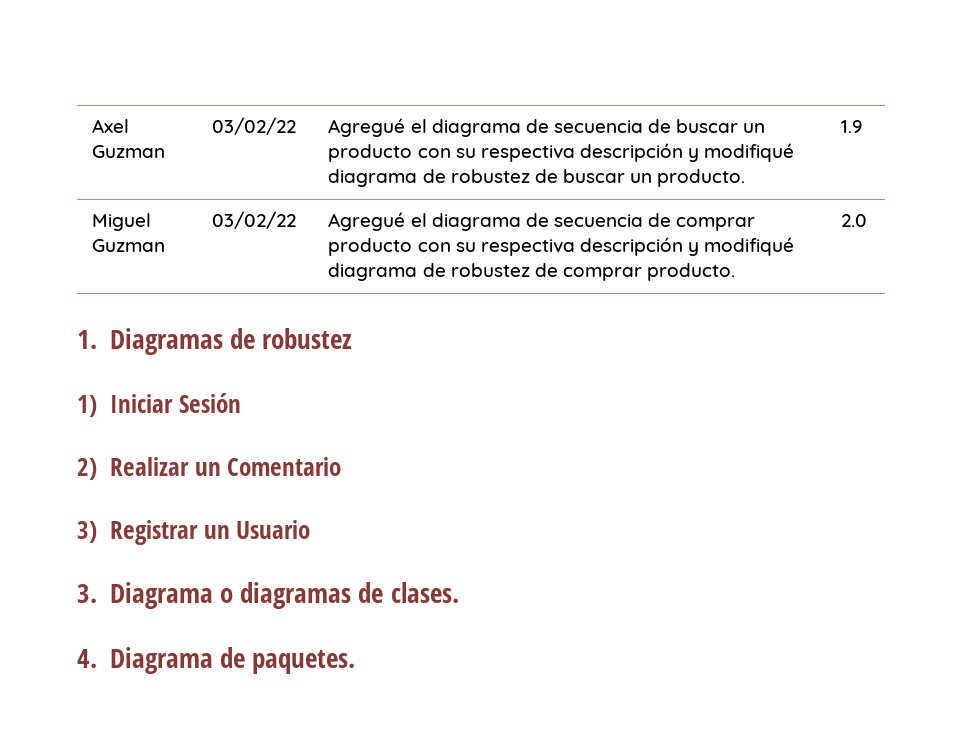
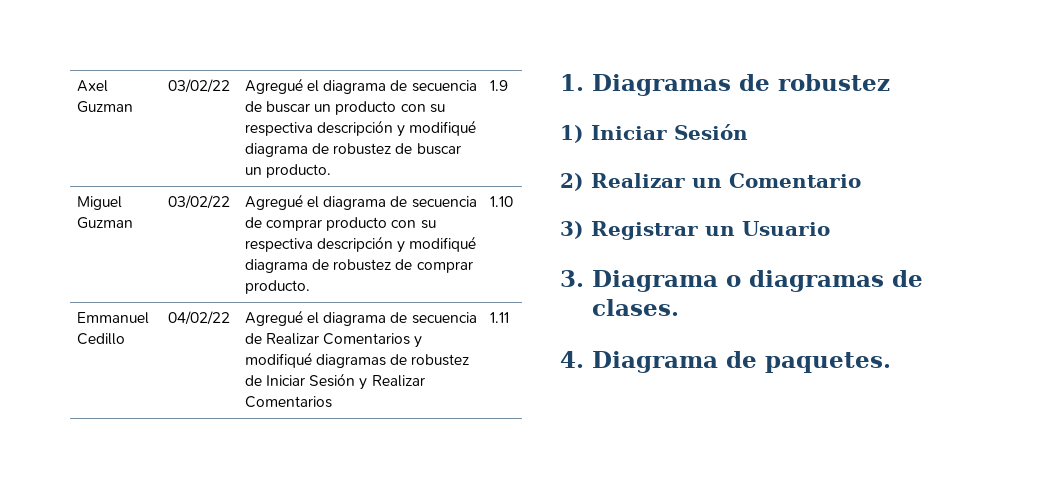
- Miguel Guzman | 03/02/22 | Agregué el diagrama de secuencia de comprar producto con su respectiva descripción y modifiqué diagrama de robustez de comprar producto. | 2.0
+ Miguel Guzman | 03/02/22 | Agregué el diagrama de secuencia de comprar producto con su respectiva descripción y modifiqué diagrama de robustez de comprar producto. | 1.10
+ Emmanuel Cedillo | 04/02/22 | Agregué el diagrama de secuencia de Realizar Comentarios y modifiqué diagramas de robustez de Iniciar Sesión y Realizar Comentarios | 1.11

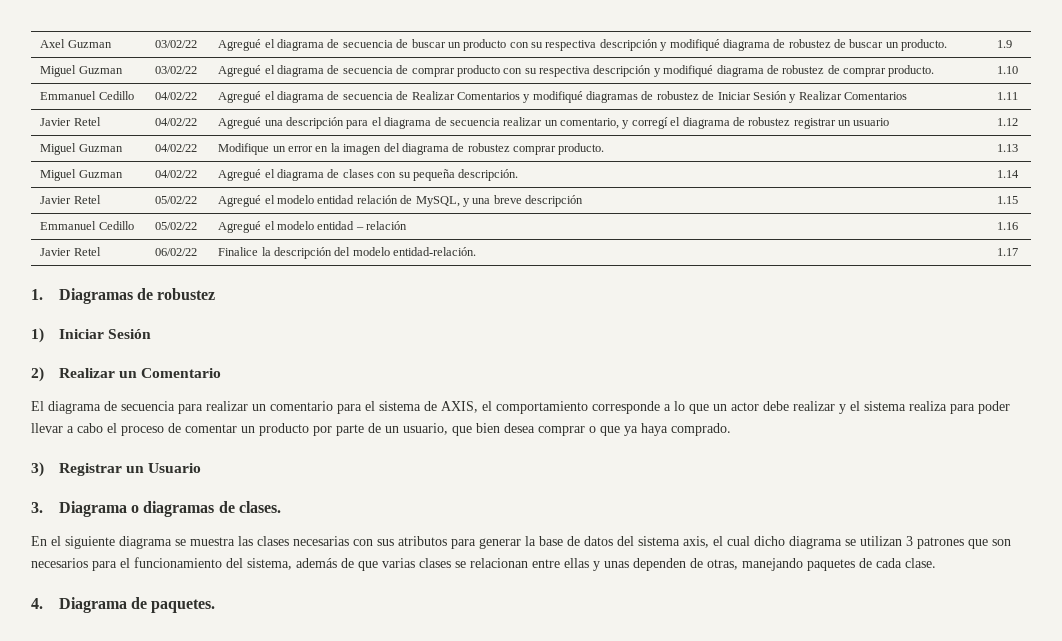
+ Javier Retel | 04/02/22 | Agregué una descripción para el diagrama de secuencia realizar un comentario, y corregí el diagrama de robustez registrar un usuario | 1.12
+ Miguel Guzman | 04/02/22 | Modifique un error en la imagen del diagrama de robustez comprar producto. | 1.13
+ Miguel Guzman | 04/02/22 | Agregué el diagrama de clases con su pequeña descripción. | 1.14
+ Javier Retel | 05/02/22 | Agregué el modelo entidad relación de MySQL, y una breve descripción | 1.15
+ Emmanuel Cedillo | 05/02/22 | Agregué el modelo entidad – relación | 1.16
+ Javier Retel | 06/02/22 | Finalice la descripción del modelo entidad-relación. | 1.17
+ El diagrama de secuencia para realizar un comentario para el sistema de AXIS, el comportamiento corresponde a lo que un actor debe realizar y el sistema realiza para poder llevar a cabo el proceso de comentar un producto por parte de un usuario, que bien desea comprar o que ya haya comprado.
+ En el siguiente diagrama se muestra las clases necesarias con sus atributos para generar la base de datos del sistema axis, el cual dicho diagrama se utilizan 3 patrones que son necesarios para el funcionamiento del sistema, además de que varias clases se relacionan entre ellas y unas dependen de otras, manejando paquetes de cada clase.

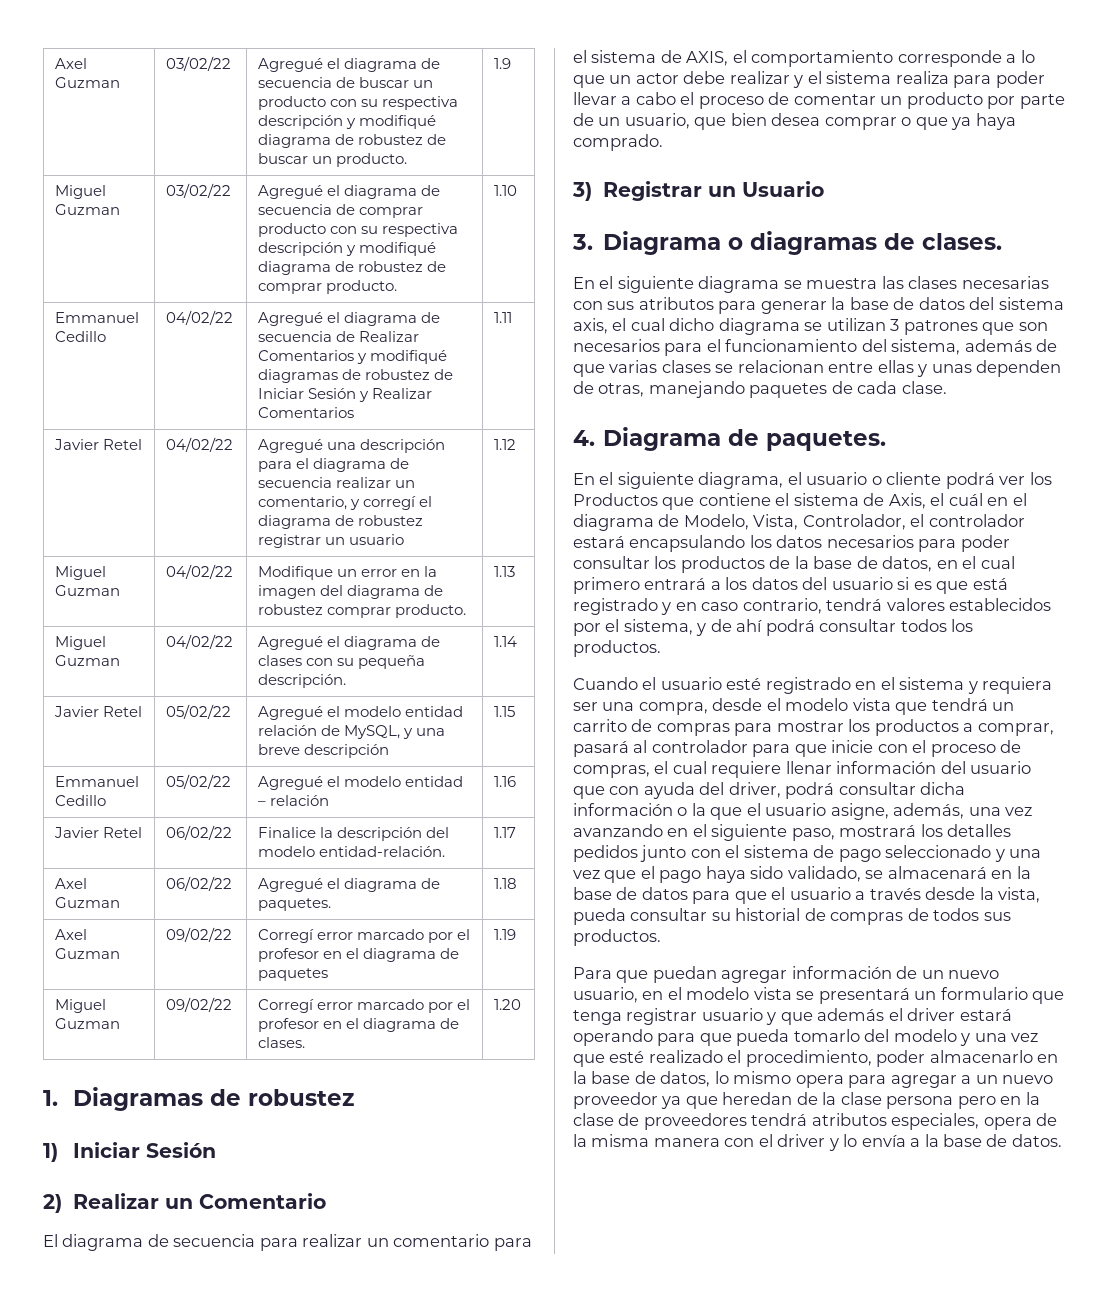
+ Axel Guzman | 06/02/22 | Agregué el diagrama de paquetes. | 1.18
+ Axel Guzman | 09/02/22 | Corregí error marcado por el profesor en el diagrama de paquetes | 1.19
+ Miguel Guzman | 09/02/22 | Corregí error marcado por el profesor en el diagrama de clases. | 1.20
+ En el siguiente diagrama, el usuario o cliente podrá ver los Productos que contiene el sistema de Axis, el cuál en el diagrama de Modelo, Vista, Controlador, el controlador estará encapsulando los datos necesarios para poder consultar los productos de la base de datos, en el cual primero entrará a los datos del usuario si es que está registrado y en caso contrario, tendrá valores establecidos por el sistema, y de ahí podrá consultar todos los productos.
+ Cuando el usuario esté registrado en el sistema y requiera ser una compra, desde el modelo vista que tendrá un carrito de compras para mostrar los productos a comprar, pasará al controlador para que inicie con el proceso de compras, el cual requiere llenar información del usuario que con ayuda del driver, podrá consultar dicha información o la que el usuario asigne, además, una vez avanzando en el siguiente paso, mostrará los detalles pedidos junto con el sistema de pago seleccionado y una vez que el pago haya sido validado, se almacenará en la base de datos para que el usuario a través desde la vista, pueda consultar su historial de compras de todos sus productos.
+ Para que puedan agregar información de un nuevo usuario, en el modelo vista se presentará un formulario que tenga registrar usuario y que además el driver estará operando para que pueda tomarlo del modelo y una vez que esté realizado el procedimiento, poder almacenarlo en la base de datos, lo mismo opera para agregar a un nuevo proveedor ya que heredan de la clase persona pero en la clase de proveedores tendrá atributos especiales, opera de la misma manera con el driver y lo envía a la base de datos.

